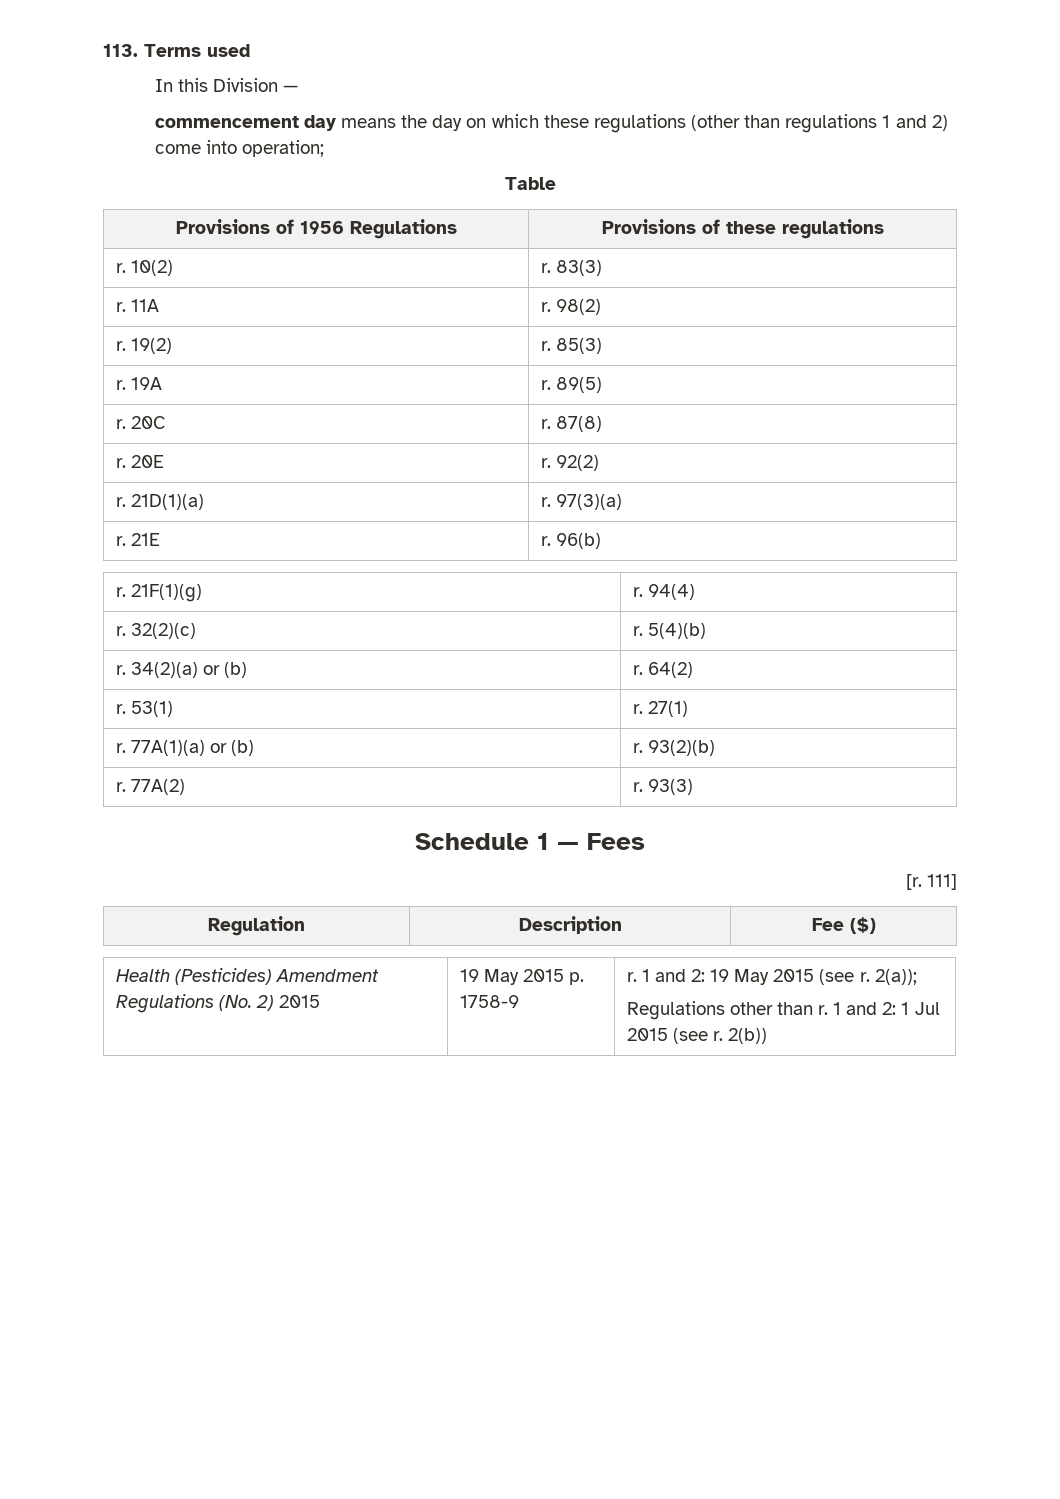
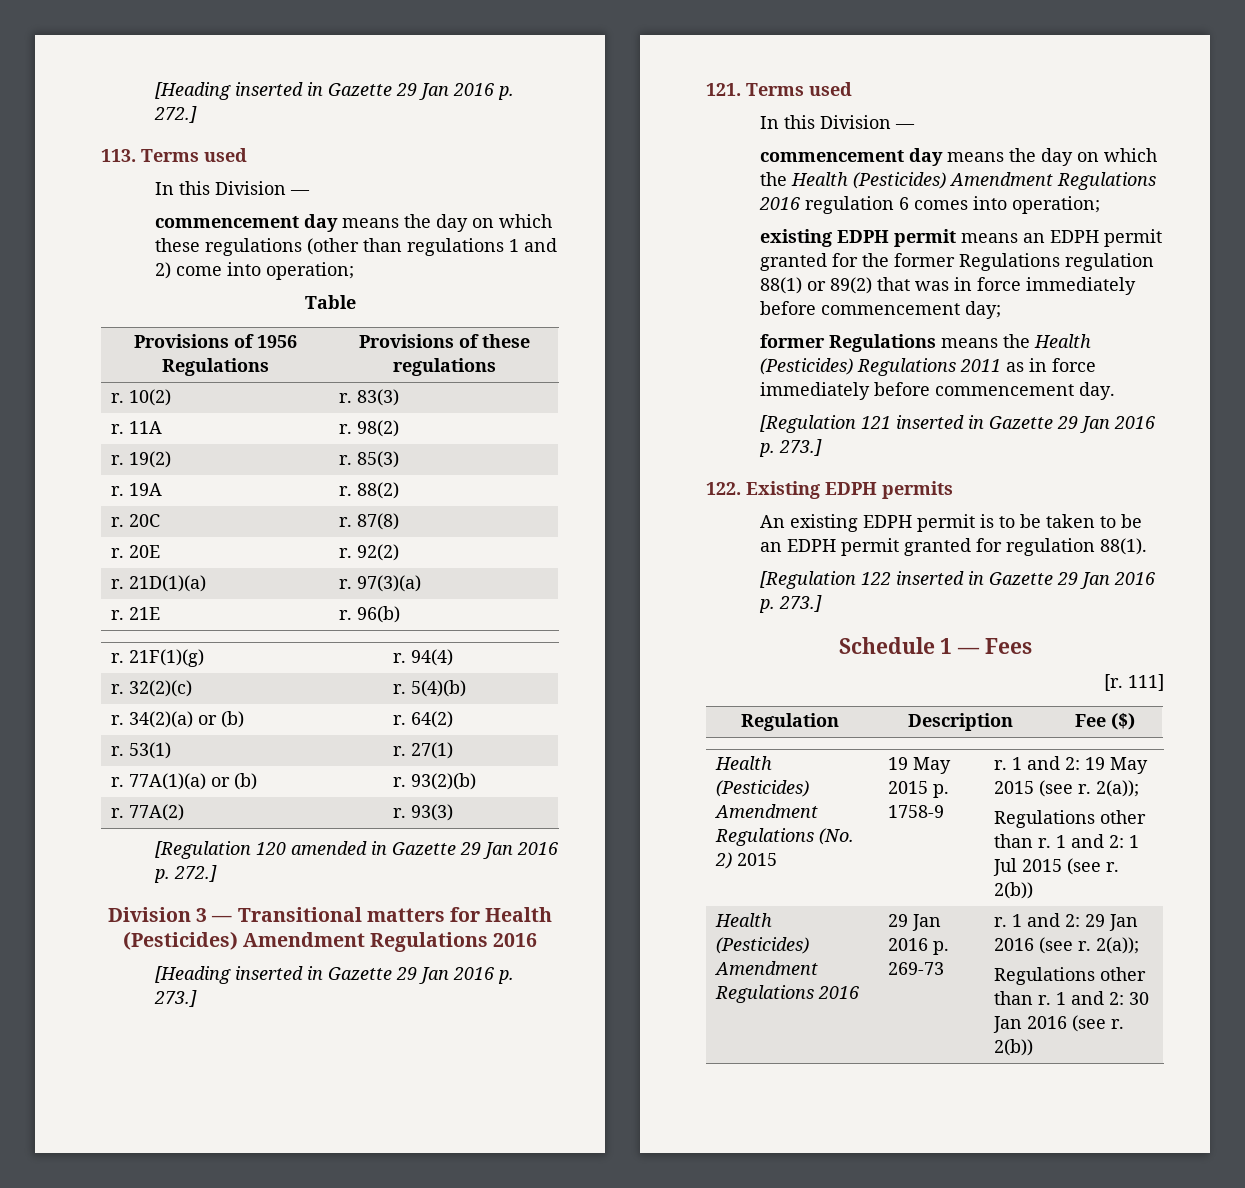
+ [Heading inserted in Gazette 29 Jan 2016 p. 272.]
- r. 19A | r. 89(5)
+ r. 19A | r. 88(2)
+ [Regulation 120 amended in Gazette 29 Jan 2016 p. 272.]
+ Division 3 — Transitional matters for Health (Pesticides) Amendment Regulations 2016
+ [Heading inserted in Gazette 29 Jan 2016 p. 273.]
+ 121. Terms used
+ In this Division —
+ commencement day means the day on which the Health (Pesticides) Amendment Regulations 2016 regulation 6 comes into operation;
+ existing EDPH permit means an EDPH permit granted for the former Regulations regulation 88(1) or 89(2) that was in force immediately before commencement day;
+ former Regulations means the Health (Pesticides) Regulations 2011 as in force immediately before commencement day.
+ [Regulation 121 inserted in Gazette 29 Jan 2016 p. 273.]
+ 122. Existing EDPH permits
+ An existing EDPH permit is to be taken to be an EDPH permit granted for regulation 88(1).
+ [Regulation 122 inserted in Gazette 29 Jan 2016 p. 273.]
+ Health (Pesticides) Amendment Regulations 2016 | 29 Jan 2016 p. 269-73 | r. 1 and 2: 29 Jan 2016 (see r. 2(a));
+ Regulations other than r. 1 and 2: 30 Jan 2016 (see r. 2(b))

